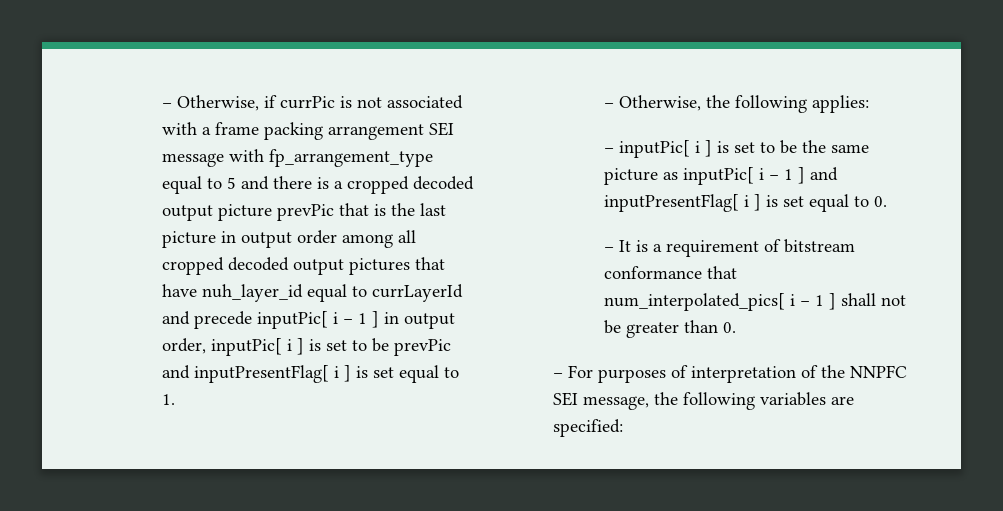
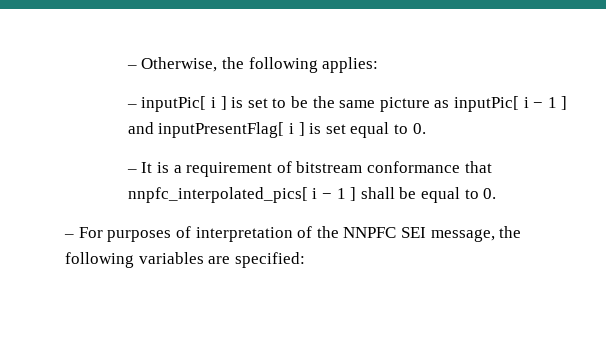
- – Otherwise, if currPic is not associated with a frame packing arrangement SEI message with fp_arrangement_type equal to 5 and there is a cropped decoded output picture prevPic that is the last picture in output order among all cropped decoded output pictures that have nuh_layer_id equal to currLayerId and precede inputPic[ i − 1 ] in output order, inputPic[ i ] is set to be prevPic and inputPresentFlag[ i ] is set equal to 1.
- – It is a requirement of bitstream conformance that num_interpolated_pics[ i − 1 ] shall not be greater than 0.
+ – It is a requirement of bitstream conformance that nnpfc_interpolated_pics[ i − 1 ] shall be equal to 0.

